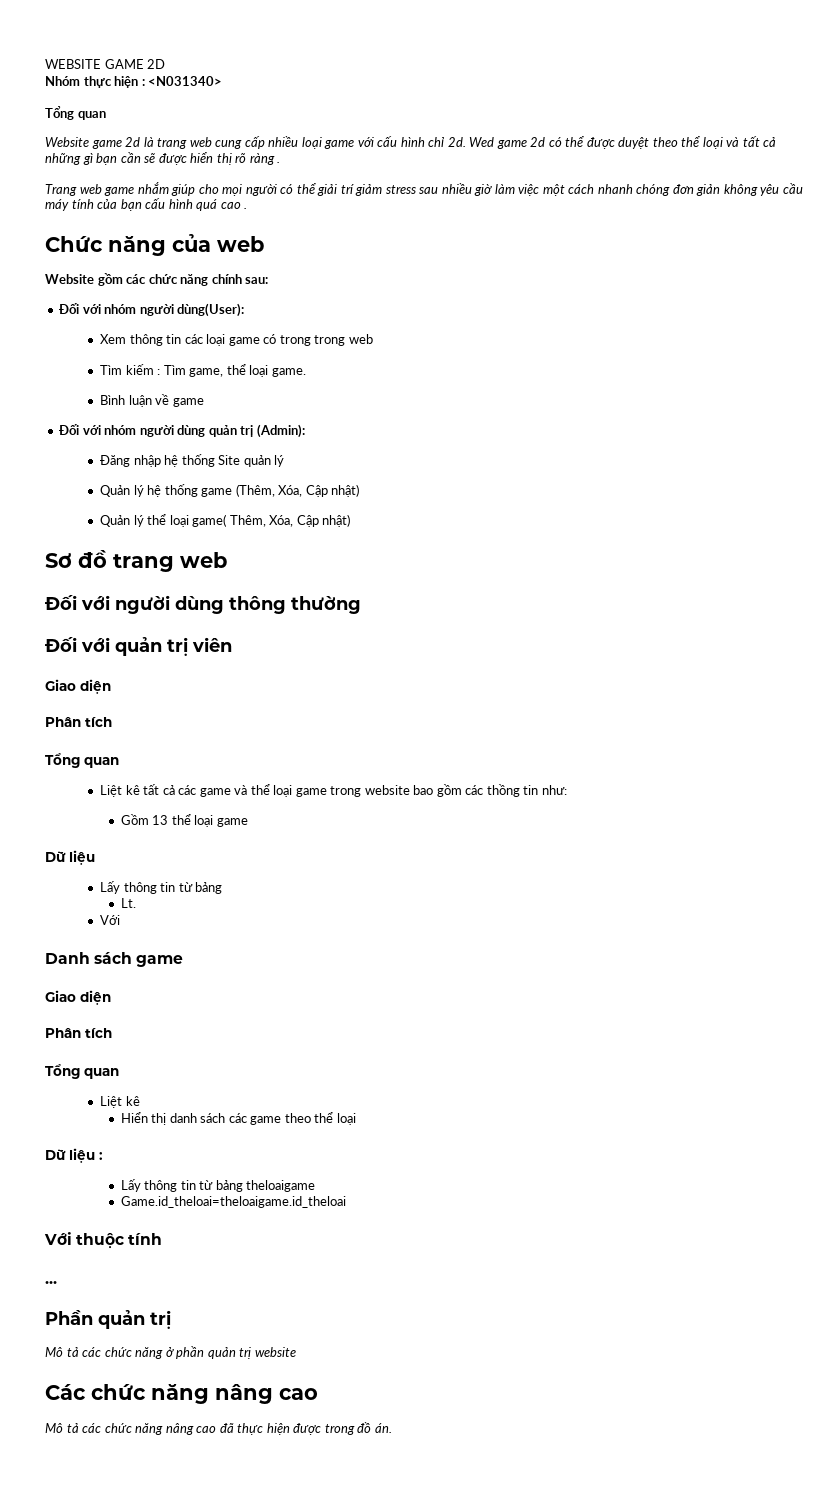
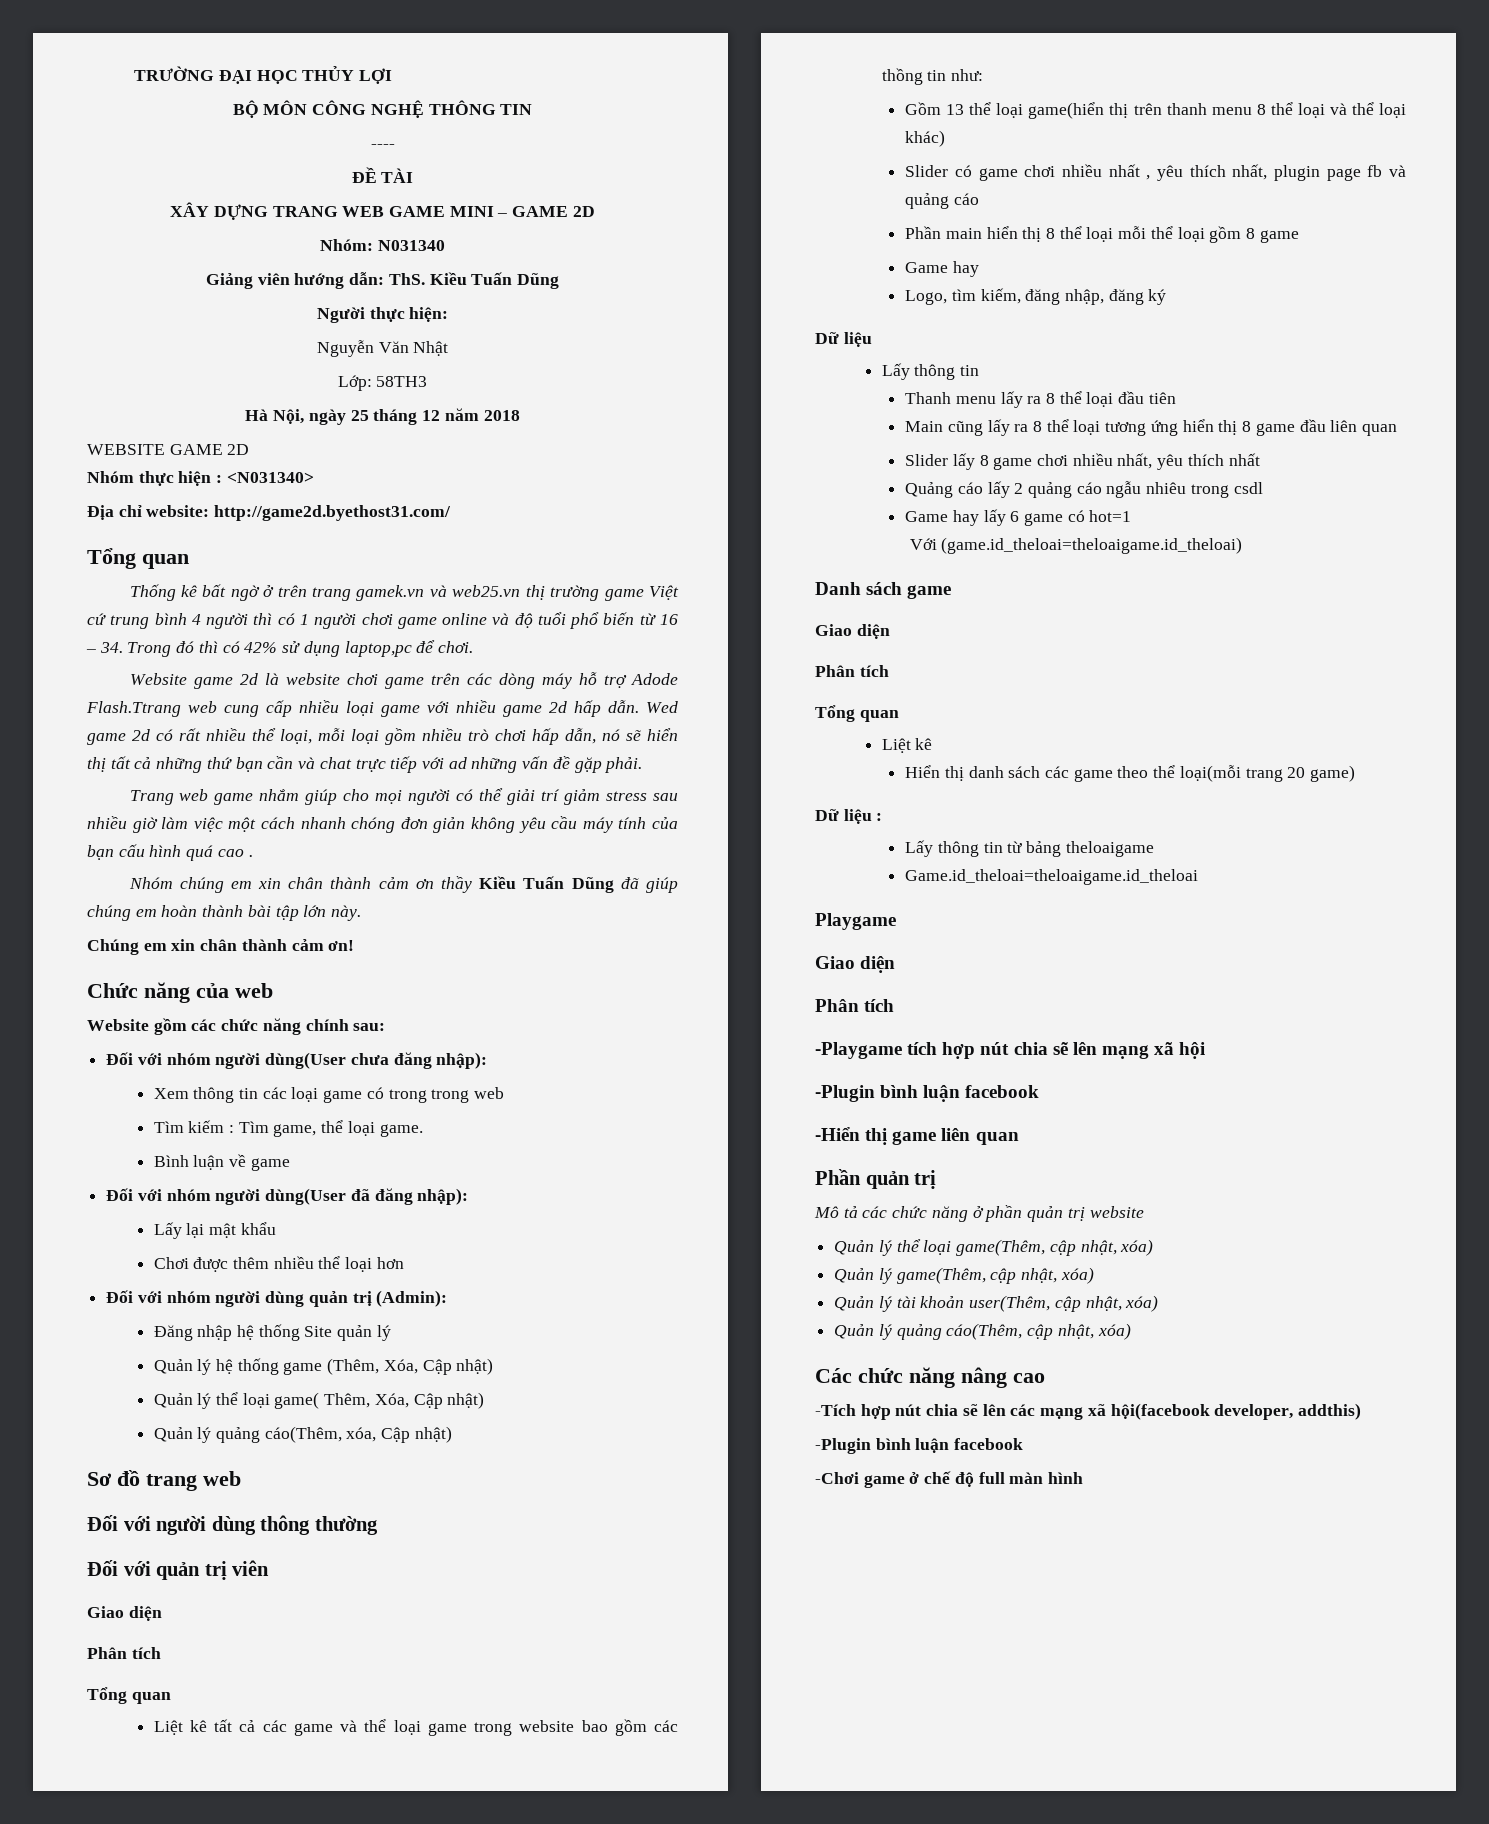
+ TRƯỜNG ĐẠI HỌC THỦY LỢI
+ BỘ MÔN CÔNG NGHỆ THÔNG TIN
+ ----
+ ĐỀ TÀI
+ XÂY DỰNG TRANG WEB GAME MINI – GAME 2D
+ Nhóm: N031340
+ Giảng viên hướng dẫn: ThS. Kiều Tuấn Dũng
+ Người thực hiện:
+ Nguyễn Văn Nhật
+ Lớp: 58TH3
+ Hà Nội, ngày 25 tháng 12 năm 2018
  Nhóm thực hiện : <N031340>
+ Địa chỉ website: http://game2d.byethost31.com/
  Tổng quan
- Website game 2d là trang web cung cấp nhiều loại game với cấu hình chỉ 2d. Wed game 2d có thể được duyệt theo thể loại và tất cả những gì bạn cần sẽ được hiển thị rõ ràng .
+ Thống kê bất ngờ ở trên trang gamek.vn và web25.vn thị trường game Việt cứ trung bình 4 người thì có 1 người chơi game online và độ tuổi phổ biến từ 16 – 34. Trong đó thì có 42% sử dụng laptop,pc để chơi.
+ Website game 2d là website chơi game trên các dòng máy hỗ trợ Adode Flash.Ttrang web cung cấp nhiều loại game với nhiều game 2d hấp dẫn. Wed game 2d có rất nhiều thể loại, mỗi loại gồm nhiều trò chơi hấp dẫn, nó sẽ hiển thị tất cả những thứ bạn cần và chat trực tiếp với ad những vấn đề gặp phải.
+ Nhóm chúng em xin chân thành cảm ơn thầy Kiều Tuấn Dũng đã giúp chúng em hoàn thành bài tập lớn này.
+ Chúng em xin chân thành cảm ơn!
- Đối với nhóm người dùng(User):
+ Đối với nhóm người dùng(User chưa đăng nhập):
+ Đối với nhóm người dùng(User đã đăng nhập):
+ Lấy lại mật khẩu
+ Chơi được thêm nhiều thể loại hơn
+ Quản lý quảng cáo(Thêm, xóa, Cập nhật)
- Gồm 13 thể loại game
+ Gồm 13 thể loại game(hiển thị trên thanh menu 8 thể loại và thể loại khác)
+ Slider có game chơi nhiều nhất , yêu thích nhất, plugin page fb và quảng cáo
+ Phần main hiển thị 8 thể loại mỗi thể loại gồm 8 game
+ Game hay
+ Logo, tìm kiếm, đăng nhập, đăng ký
  Dữ liệu
- Lấy thông tin từ bảng
- Lt.
- Với
+ Lấy thông tin
+ Thanh menu lấy ra 8 thể loại đầu tiên
+ Main cũng lấy ra 8 thể loại tương ứng hiển thị 8 game đầu liên quan
+ Slider lấy 8 game chơi nhiều nhất, yêu thích nhất
+ Quảng cáo lấy 2 quảng cáo ngẫu nhiêu trong csdl
+ Game hay lấy 6 game có hot=1
+ Với (game.id_theloai=theloaigame.id_theloai)
- Hiển thị danh sách các game theo thể loại
+ Hiển thị danh sách các game theo thể loại(mỗi trang 20 game)
- Với thuộc tính
- ...
+ Playgame
+ Giao diện
+ Phân tích
+ -Playgame tích hợp nút chia sẽ lên mạng xã hội
+ -Plugin bình luận facebook
+ -Hiển thị game liên quan
+ Quản lý thể loại game(Thêm, cập nhật, xóa)
+ Quản lý game(Thêm, cập nhật, xóa)
+ Quản lý tài khoản user(Thêm, cập nhật, xóa)
+ Quản lý quảng cáo(Thêm, cập nhật, xóa)
- Mô tả các chức năng nâng cao đã thực hiện được trong đồ án.
+ -Tích hợp nút chia sẽ lên các mạng xã hội(facebook developer, addthis)
+ -Plugin bình luận facebook
+ -Chơi game ở chế độ full màn hình

